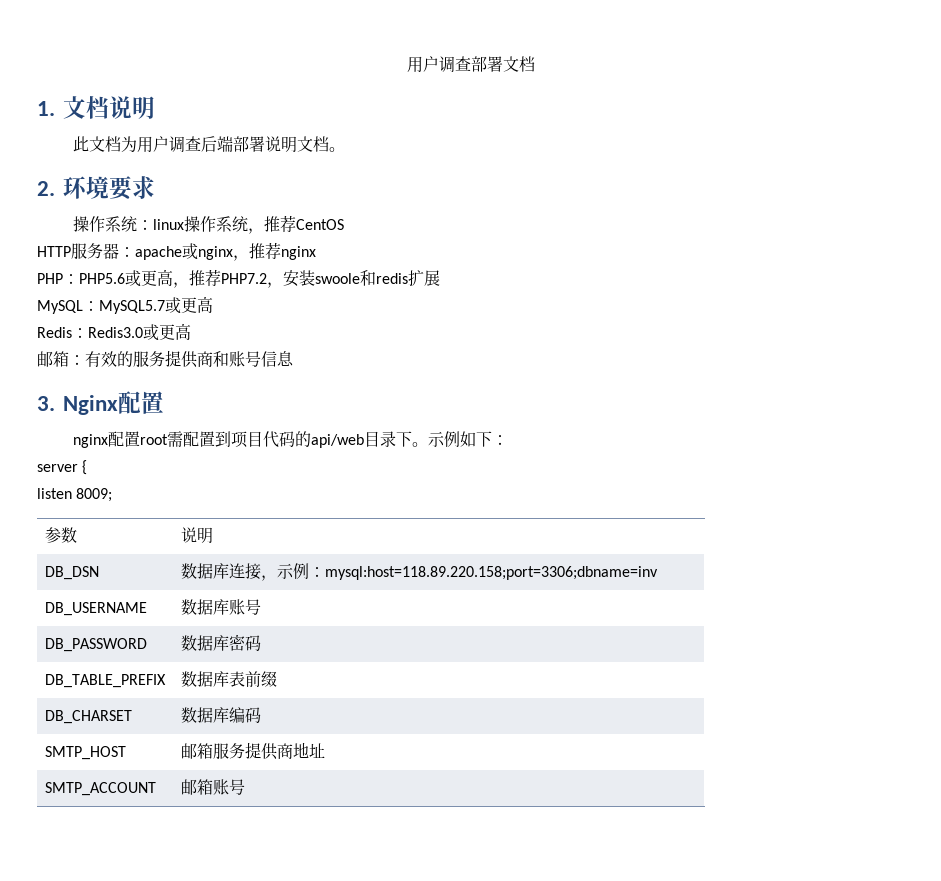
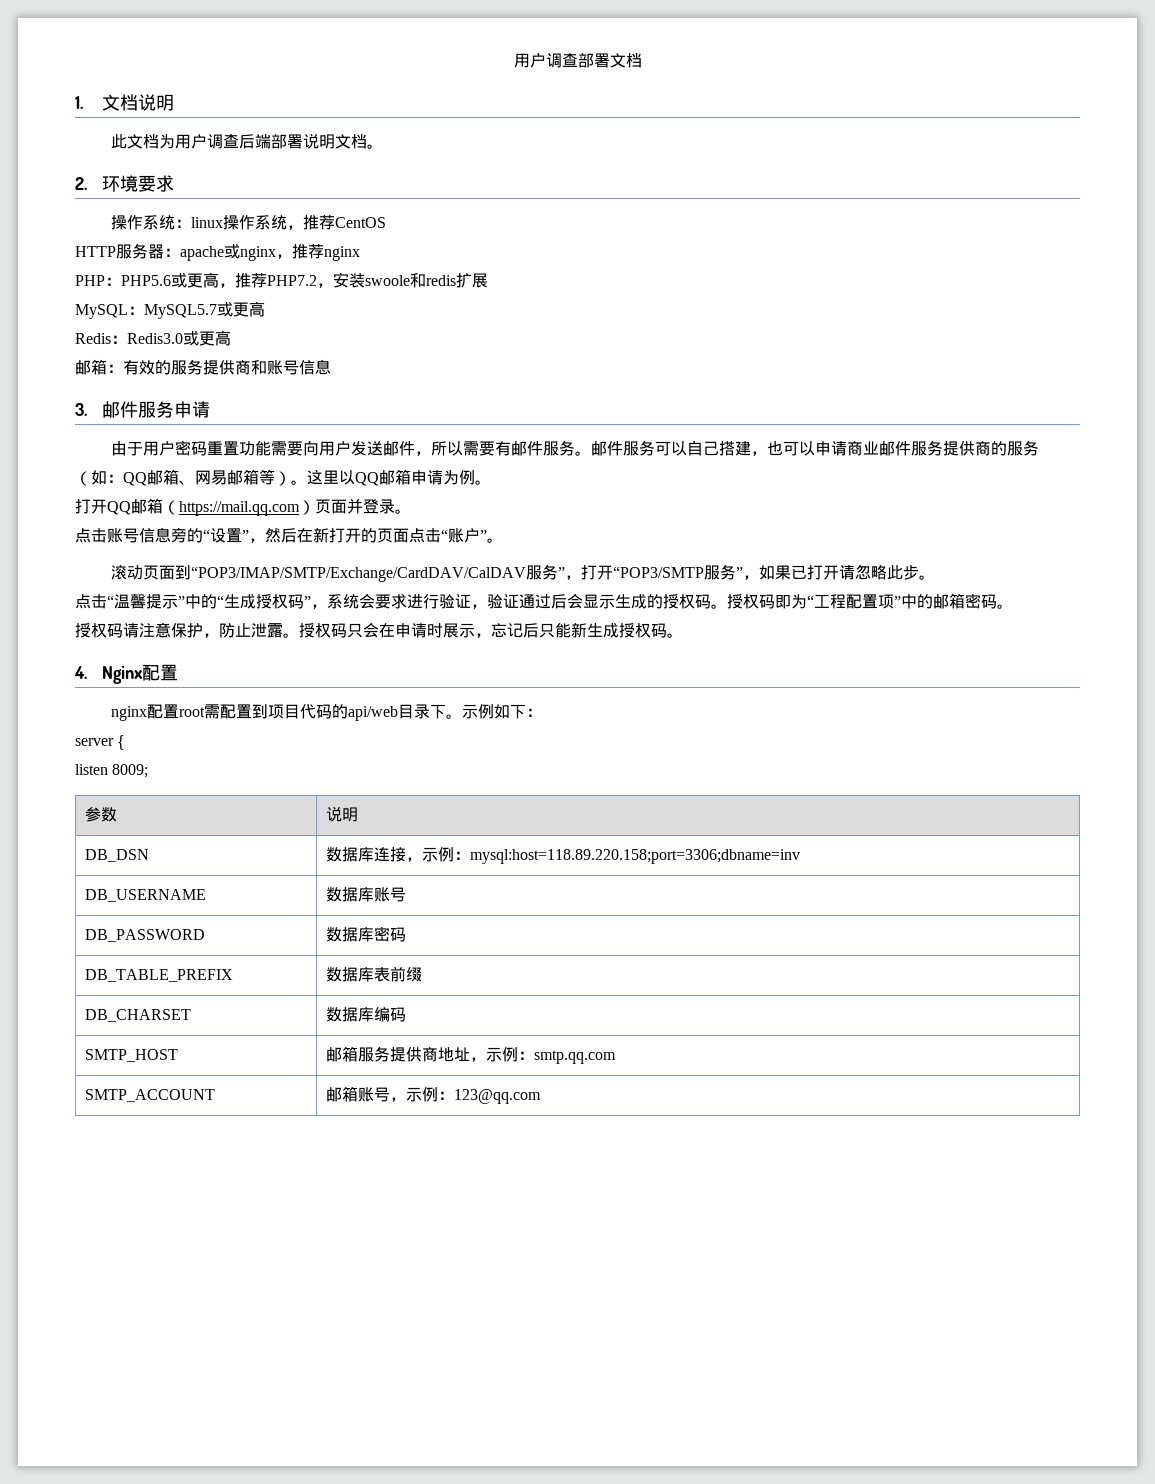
- 3. Nginx配置
+ 3.邮件服务申请
+ 由于用户密码重置功能需要向用户发送邮件，所以需要有邮件服务。邮件服务可以自己搭建，也可以申请商业邮件服务提供商的服务（如：QQ邮箱、网易邮箱等）。这里以QQ邮箱申请为例。
+ 打开QQ邮箱（https://mail.qq.com）页面并登录。
+ 点击账号信息旁的“设置”，然后在新打开的页面点击“账户”。
+ 滚动页面到“POP3/IMAP/SMTP/Exchange/CardDAV/CalDAV服务”，打开“POP3/SMTP服务”，如果已打开请忽略此步。
+ 点击“温馨提示”中的“生成授权码”，系统会要求进行验证，验证通过后会显示生成的授权码。授权码即为“工程配置项”中的邮箱密码。
+ 授权码请注意保护，防止泄露。授权码只会在申请时展示，忘记后只能新生成授权码。
+ 4. Nginx配置
- SMTP_HOST | 邮箱服务提供商地址
+ SMTP_HOST | 邮箱服务提供商地址，示例：smtp.qq.com
- SMTP_ACCOUNT | 邮箱账号
+ SMTP_ACCOUNT | 邮箱账号，示例：123@qq.com

